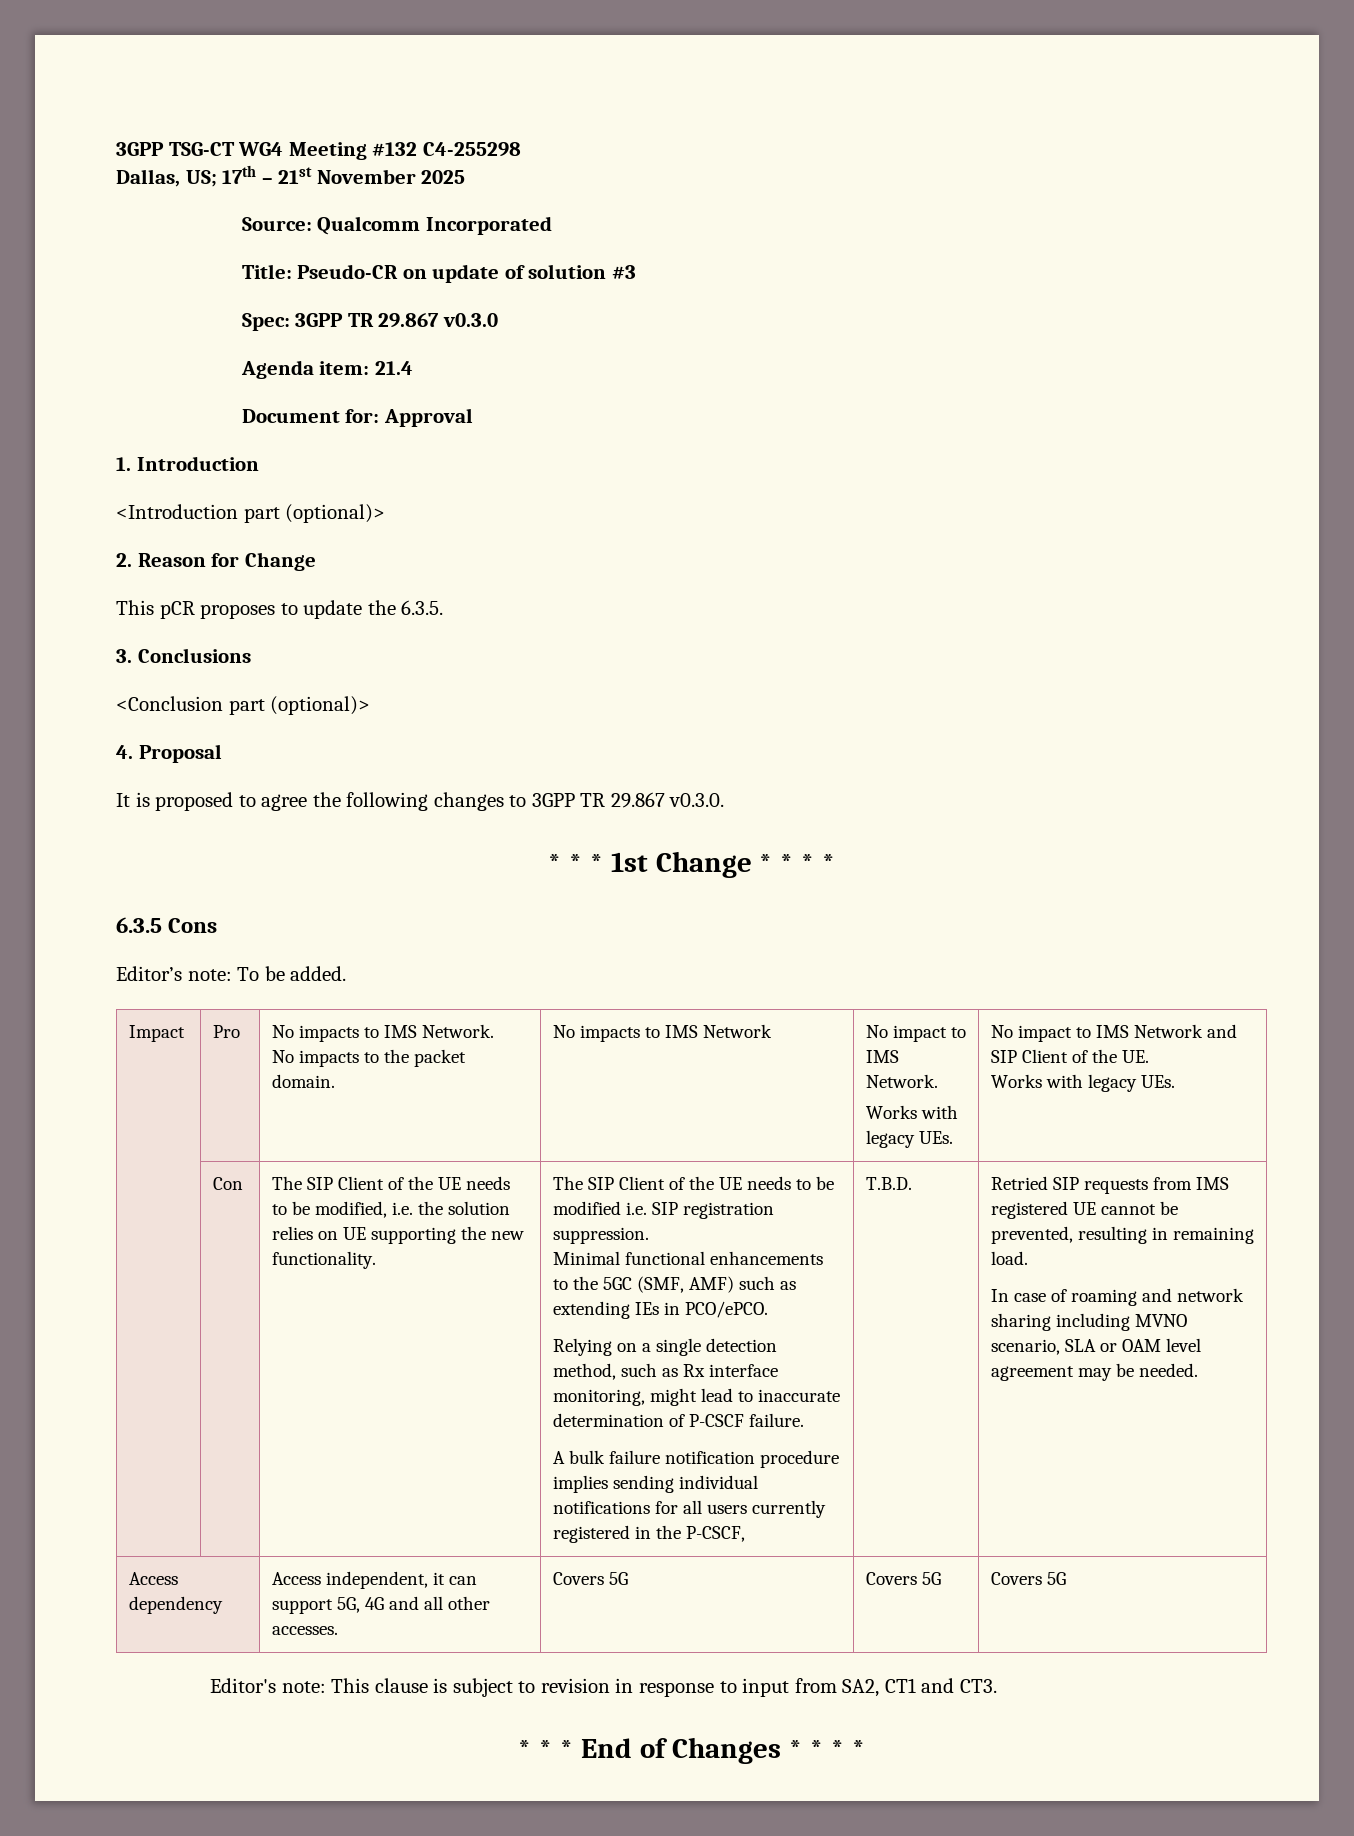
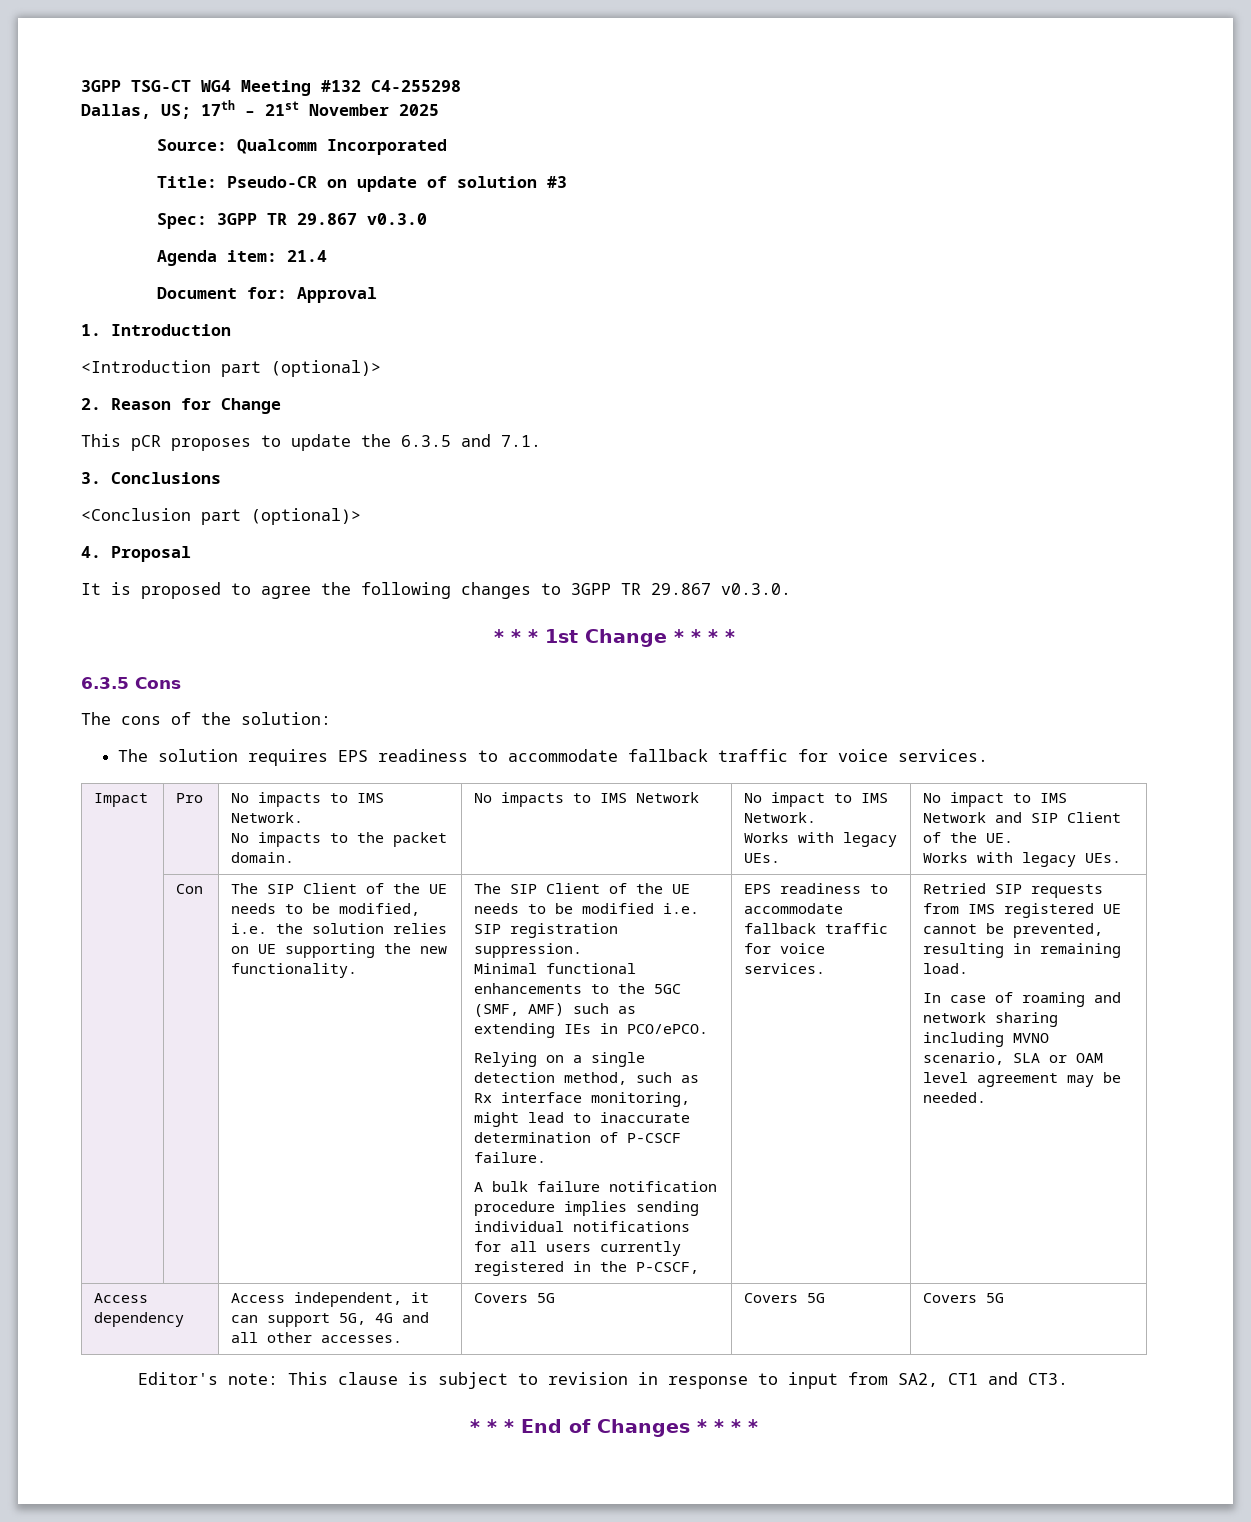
- This pCR proposes to update the 6.3.5.
+ This pCR proposes to update the 6.3.5 and 7.1.
- Editor’s note: To be added.
+ The cons of the solution:
+ The solution requires EPS readiness to accommodate fallback traffic for voice services.
- A bulk failure notification procedure implies sending individual notifications for all users currently registered in the P-CSCF, | T.B.D.
+ A bulk failure notification procedure implies sending individual notifications for all users currently registered in the P-CSCF, | EPS readiness to accommodate fallback traffic for voice services.

